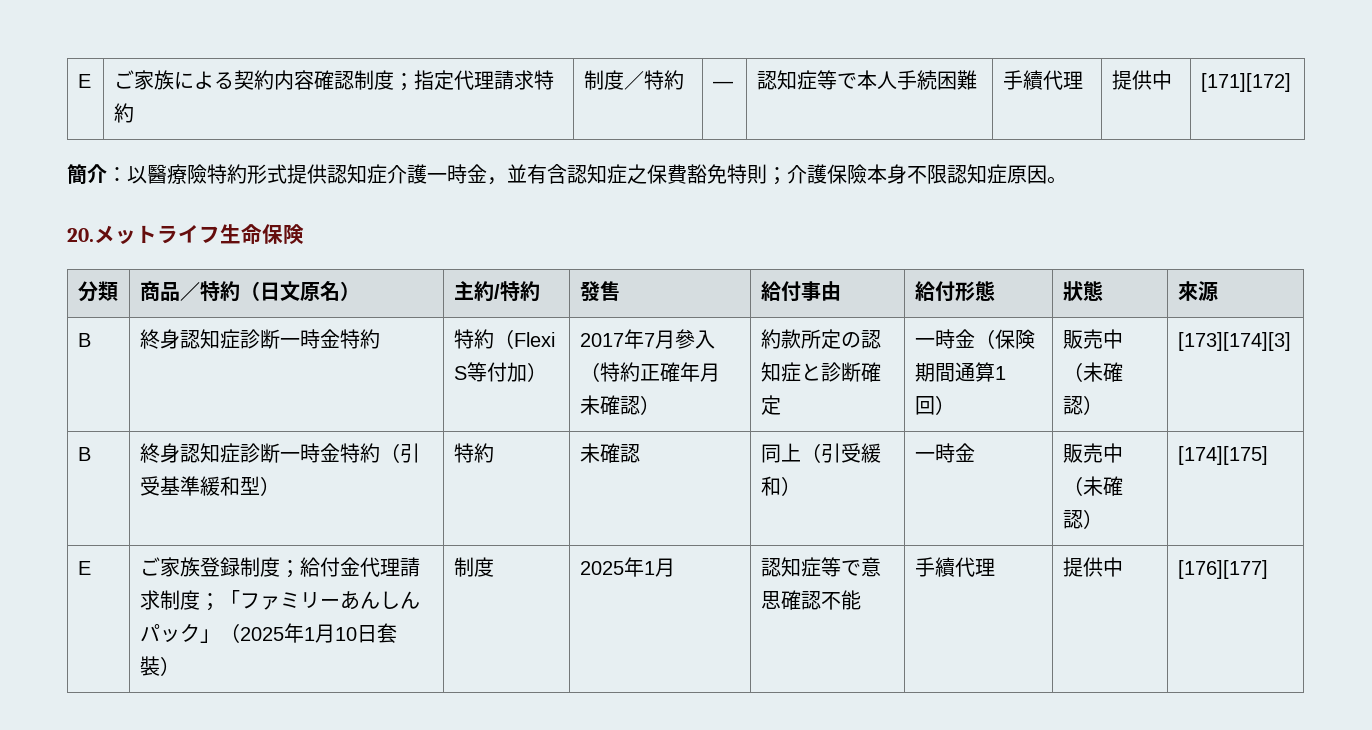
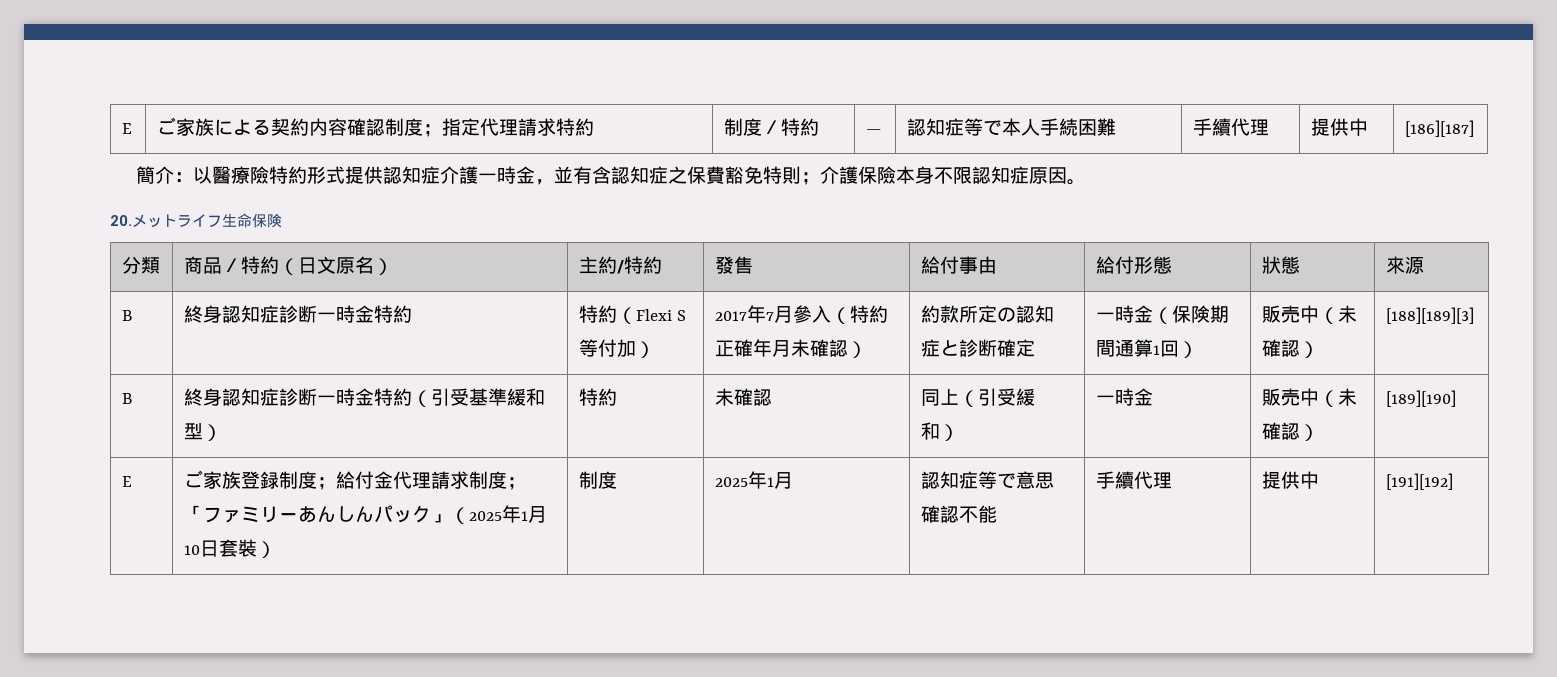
- E | ご家族による契約内容確認制度；指定代理請求特約 | 制度／特約 | — | 認知症等で本人手続困難 | 手續代理 | 提供中 | [171][172]
+ E | ご家族による契約内容確認制度；指定代理請求特約 | 制度／特約 | — | 認知症等で本人手続困難 | 手續代理 | 提供中 | [186][187]
- [173][174][3]
+ [188][189][3]
- B | 終身認知症診断一時金特約（引受基準緩和型） | 特約 | 未確認 | 同上（引受緩和） | 一時金 | 販売中（未確認） | [174][175]
+ B | 終身認知症診断一時金特約（引受基準緩和型） | 特約 | 未確認 | 同上（引受緩和） | 一時金 | 販売中（未確認） | [189][190]
- E | ご家族登録制度；給付金代理請求制度；「ファミリーあんしんパック」（2025年1月10日套裝） | 制度 | 2025年1月 | 認知症等で意思確認不能 | 手續代理 | 提供中 | [176][177]
+ E | ご家族登録制度；給付金代理請求制度；「ファミリーあんしんパック」（2025年1月10日套裝） | 制度 | 2025年1月 | 認知症等で意思確認不能 | 手續代理 | 提供中 | [191][192]

